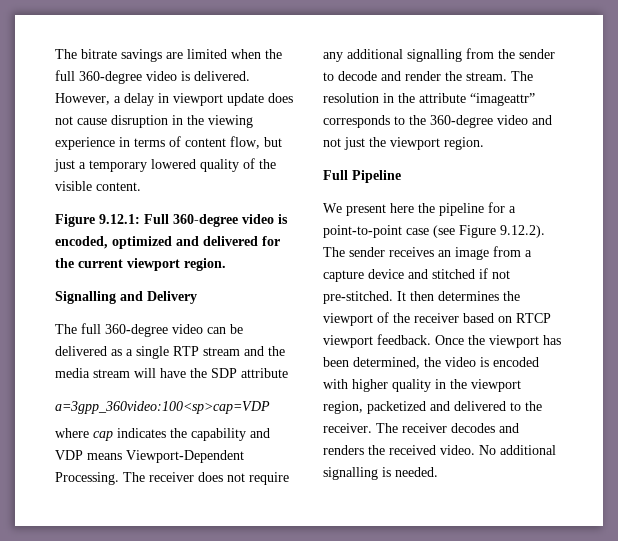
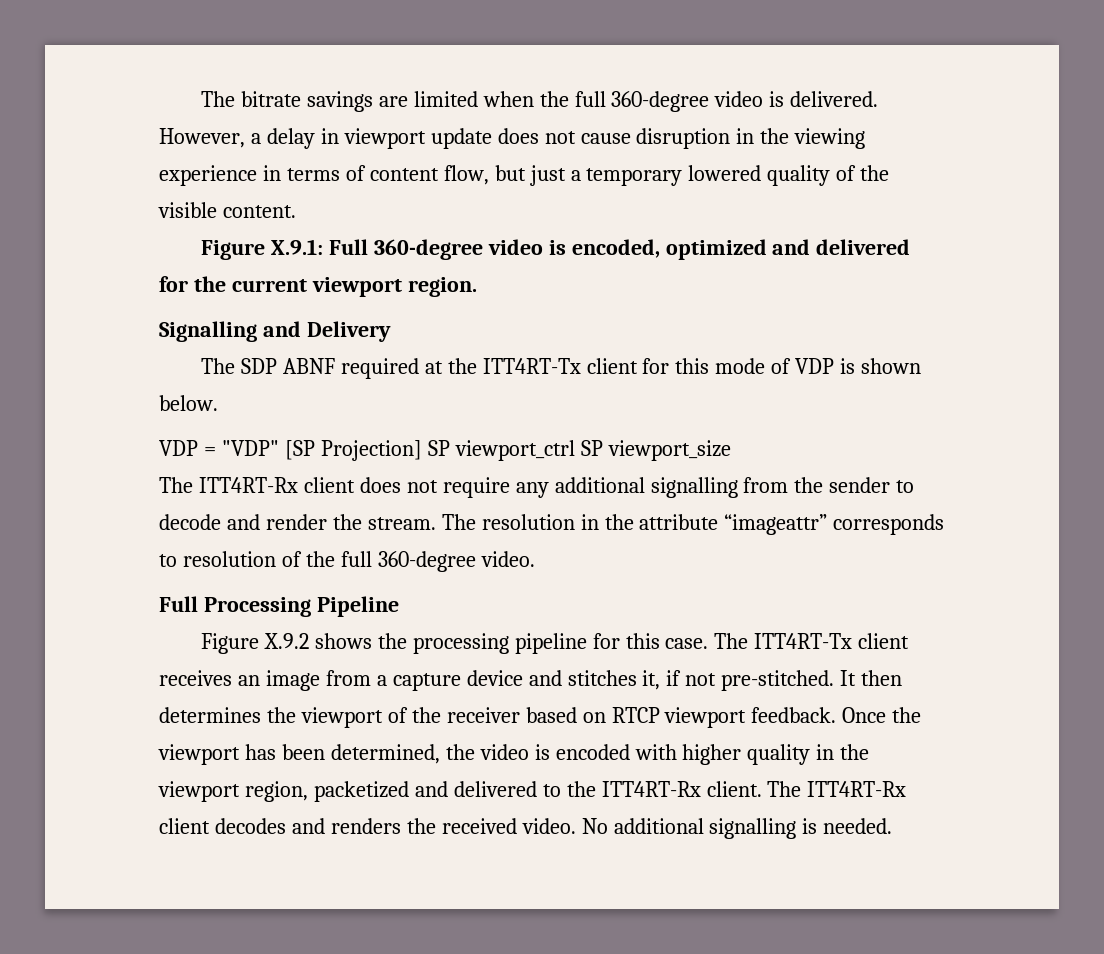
- Figure 9.12.1: Full 360-degree video is encoded, optimized and delivered for the current viewport region.
+ Figure X.9.1: Full 360-degree video is encoded, optimized and delivered for the current viewport region.
- The full 360-degree video can be delivered as a single RTP stream and the media stream will have the SDP attribute
- a=3gpp_360video:100<sp>cap=VDP
- where cap indicates the capability and VDP means Viewport-Dependent Processing. The receiver does not require any additional signalling from the sender to decode and render the stream.
+ The SDP ABNF required at the ITT4RT-Tx client for this mode of VDP is shown below.
+ VDP = "VDP" [SP Projection] SP viewport_ctrl SP viewport_size
+ The ITT4RT-Rx client does not require any additional signalling from the sender to decode and render the stream.
- The resolution in the attribute “imageattr” corresponds to the 360-degree video and not just the viewport region.
- Full Pipeline
+ The resolution in the attribute “imageattr” corresponds to resolution of the full 360-degree video.
+ Full Processing Pipeline
- We present here the pipeline for a point-to-point case (see Figure 9.12.2). The sender receives an image from a capture device and stitched if not pre-stitched.
+ Figure X.9.2 shows the processing pipeline for this case. The ITT4RT-Tx client receives an image from a capture device and stitches it, if not pre-stitched.
- Once the viewport has been determined, the video is encoded with higher quality in the viewport region, packetized and delivered to the receiver. The receiver decodes and renders the received video.
+ Once the viewport has been determined, the video is encoded with higher quality in the viewport region, packetized and delivered to the ITT4RT-Rx client. The ITT4RT-Rx client decodes and renders the received video.

